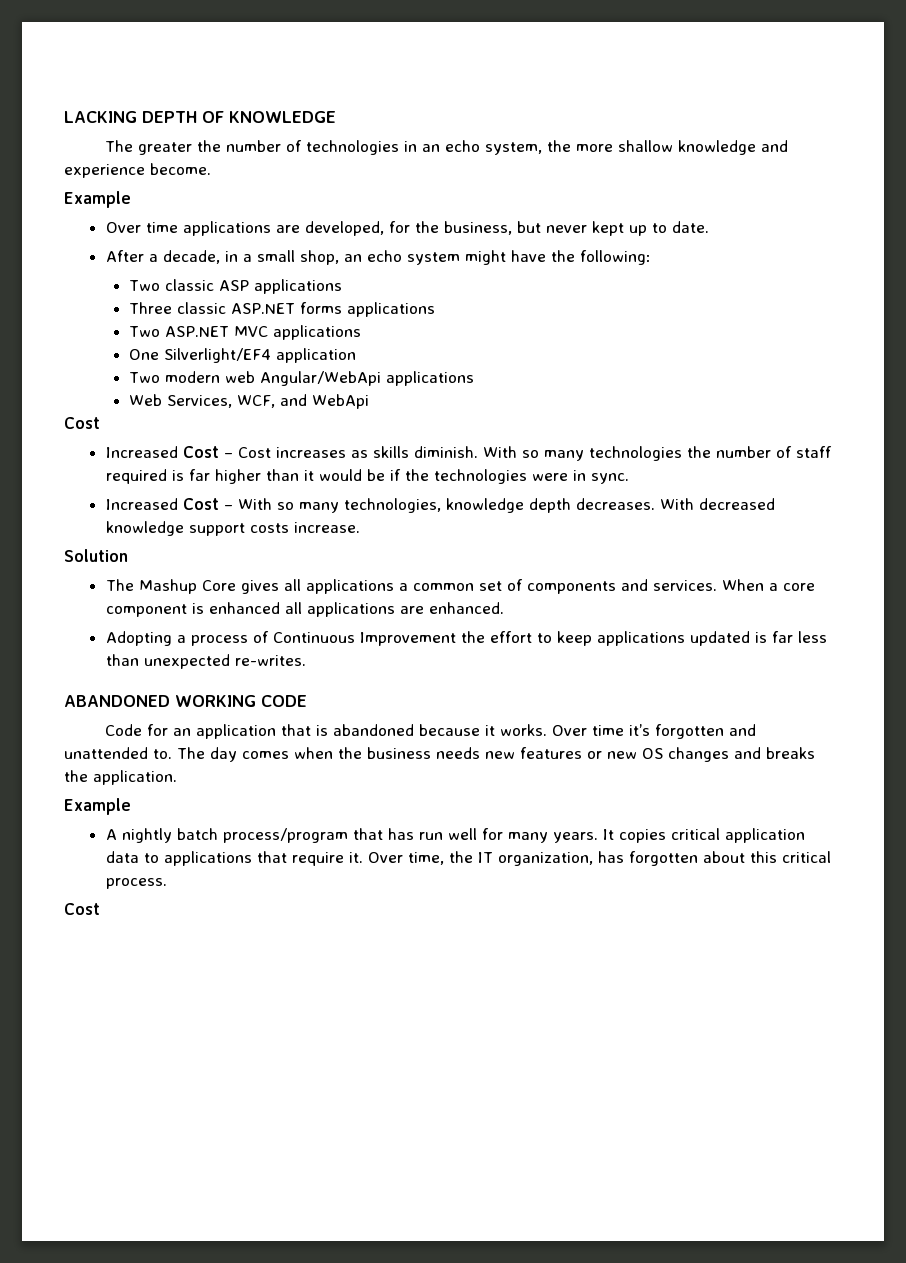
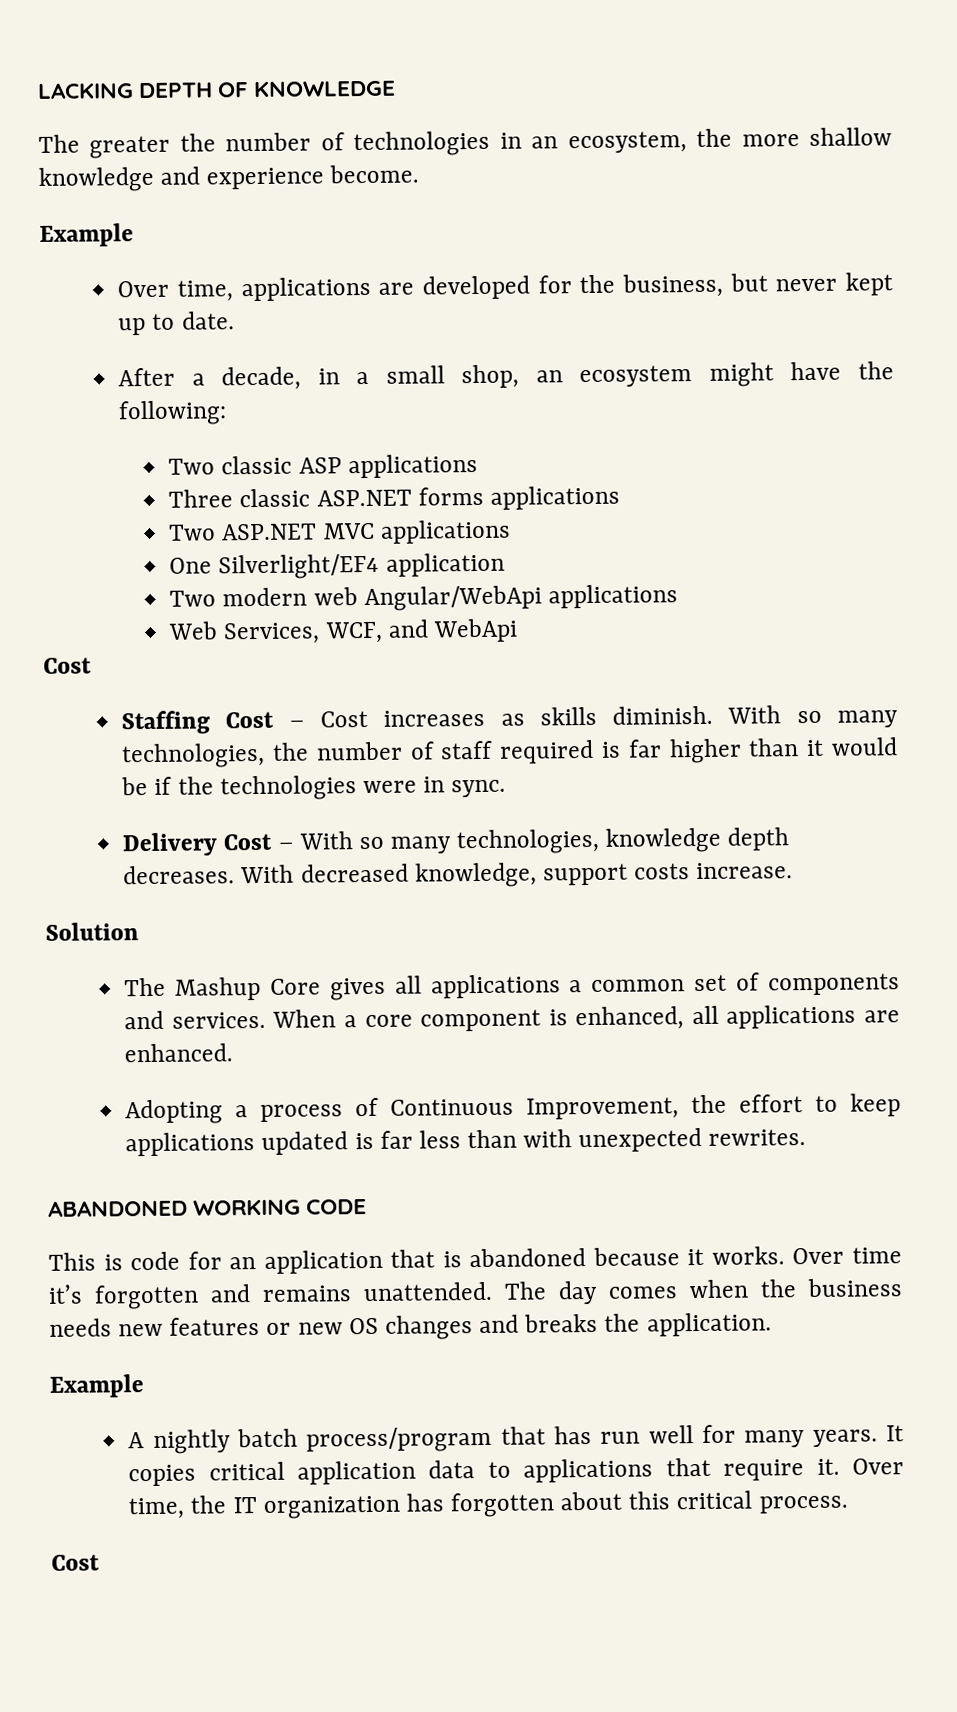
- The greater the number of technologies in an echo system, the more shallow knowledge and experience become.
+ The greater the number of technologies in an ecosystem, the more shallow knowledge and experience become.
- Over time applications are developed, for the business, but never kept up to date.
+ Over time, applications are developed for the business, but never kept up to date.
- After a decade, in a small shop, an echo system might have the following:
+ After a decade, in a small shop, an ecosystem might have the following:
- Increased Cost – Cost increases as skills diminish.
+ Staffing Cost – Cost increases as skills diminish.
- With so many technologies the number of staff required is far higher than it would be if the technologies were in sync.
+ With so many technologies, the number of staff required is far higher than it would be if the technologies were in sync.
- Increased Cost – With so many technologies, knowledge depth decreases.
+ Delivery Cost – With so many technologies, knowledge depth decreases.
- With decreased knowledge support costs increase.
+ With decreased knowledge, support costs increase.
- When a core component is enhanced all applications are enhanced.
+ When a core component is enhanced, all applications are enhanced.
- Adopting a process of Continuous Improvement the effort to keep applications updated is far less than unexpected re-writes.
+ Adopting a process of Continuous Improvement, the effort to keep applications updated is far less than with unexpected rewrites.
- Code for an application that is abandoned because it works.
+ This is code for an application that is abandoned because it works.
- Over time it’s forgotten and unattended to.
+ Over time it’s forgotten and remains unattended.
- Over time, the IT organization, has forgotten about this critical process.
+ Over time, the IT organization has forgotten about this critical process.

